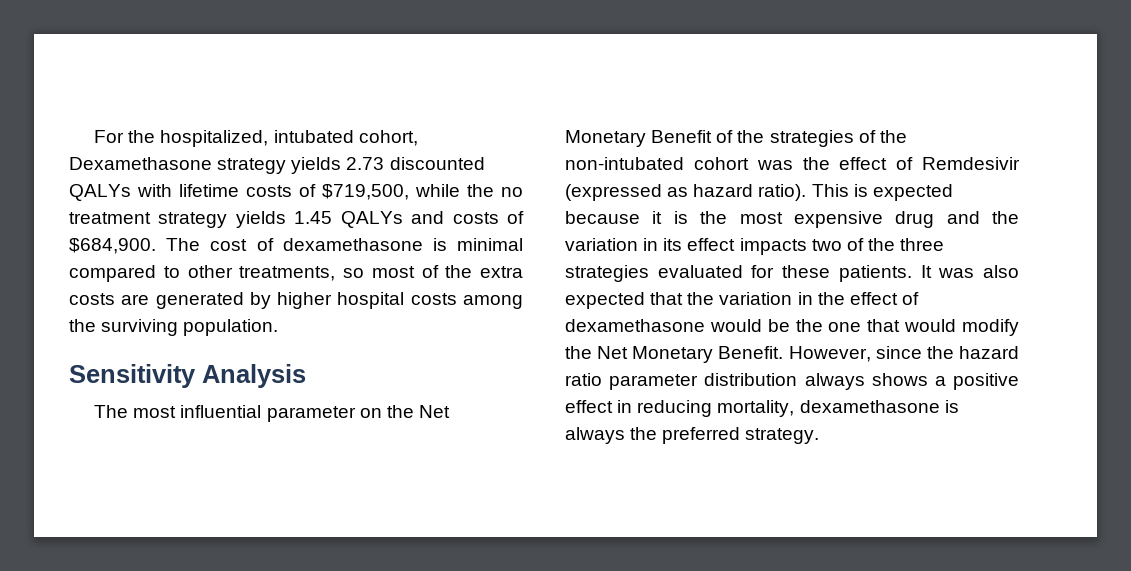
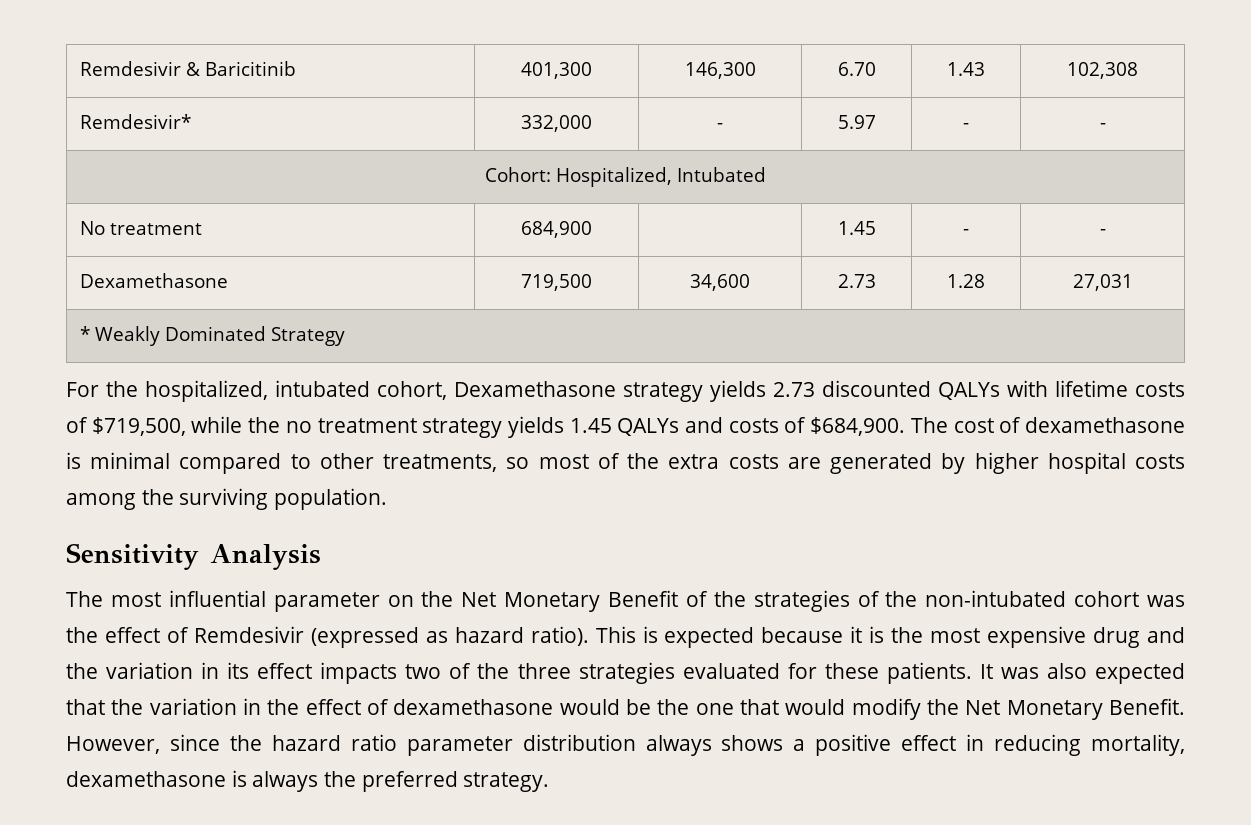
+ Remdesivir & Baricitinib | 401,300 | 146,300 | 6.70 | 1.43 | 102,308
+ Remdesivir* | 332,000 | - | 5.97 | - | -
+ Cohort: Hospitalized, Intubated
+ No treatment | 684,900 | | 1.45 | - | -
+ Dexamethasone | 719,500 | 34,600 | 2.73 | 1.28 | 27,031
+ * Weakly Dominated Strategy

